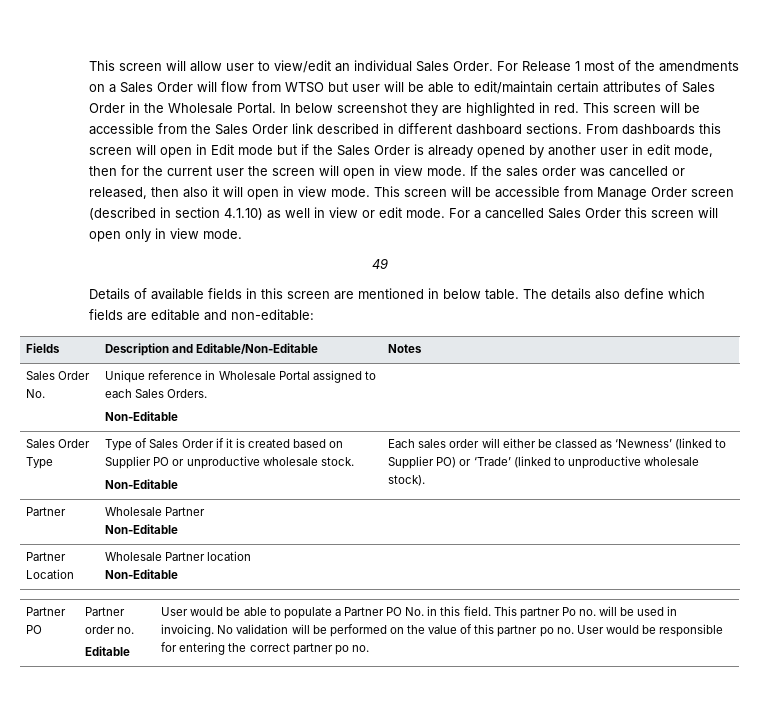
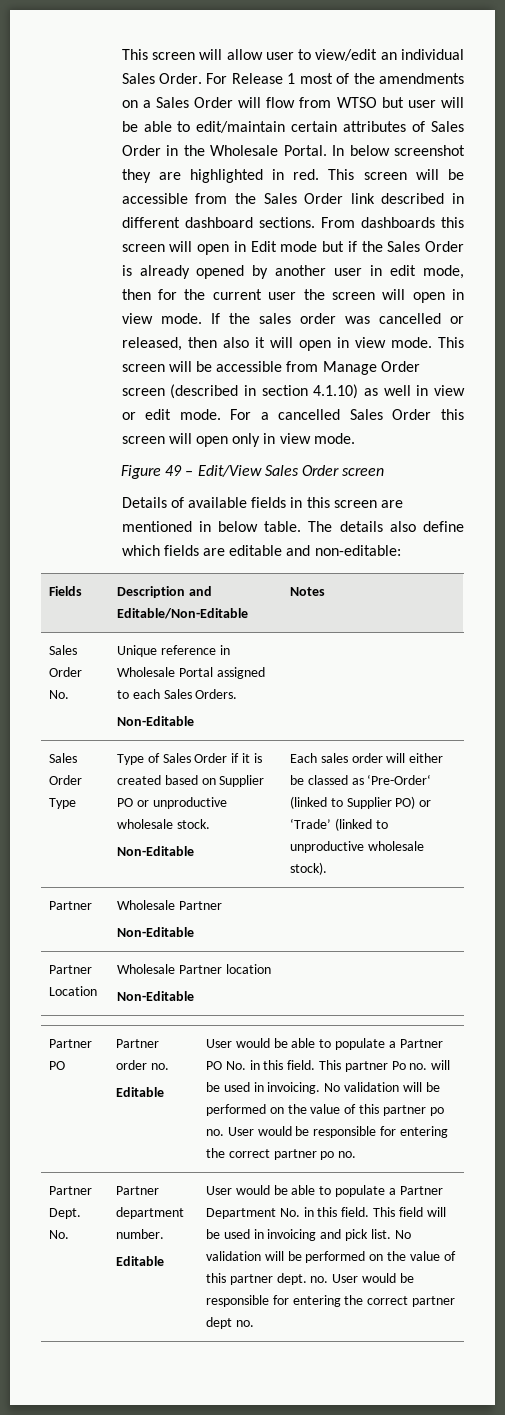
- 49
+ Figure 49 – Edit/View Sales Order screen
  Sales Order Type | Type of Sales Order if it is created based on Supplier PO or unproductive wholesale stock.
- Non-Editable | Each sales order will either be classed as ‘Newness’ (linked to Supplier PO) or ‘Trade’ (linked to unproductive wholesale stock).
+ Non-Editable | Each sales order will either be classed as ‘Pre-Order‘ (linked to Supplier PO) or ‘Trade’ (linked to unproductive wholesale stock).
+ Partner Dept. No. | Partner department number.
+ Editable | User would be able to populate a Partner Department No. in this field. This field will be used in invoicing and pick list. No validation will be performed on the value of this partner dept. no. User would be responsible for entering the correct partner dept no.

